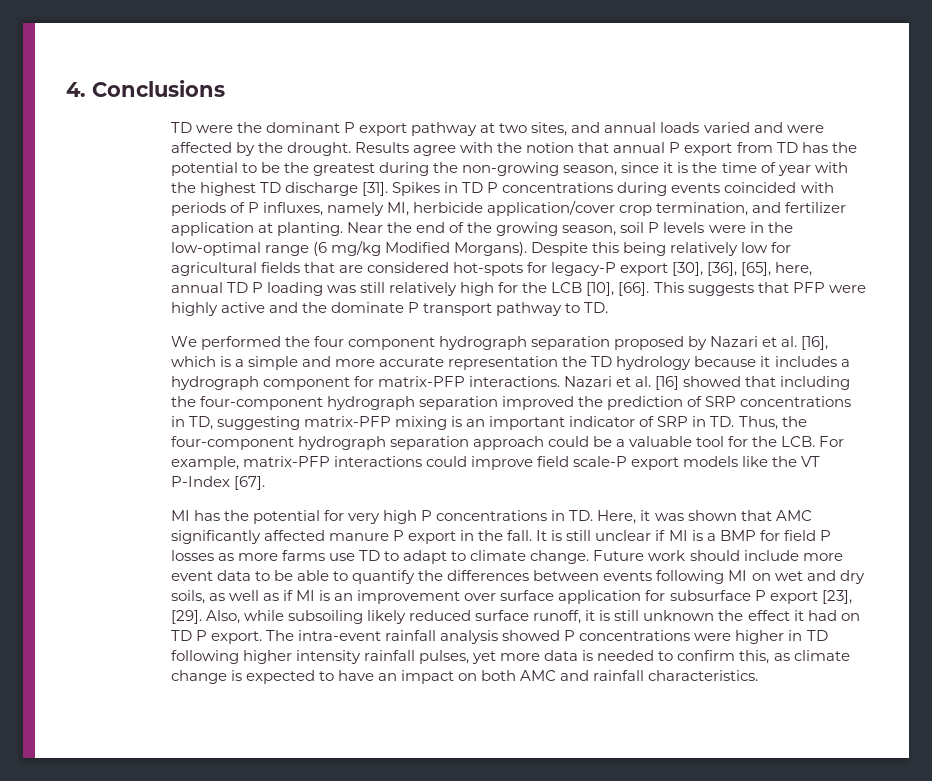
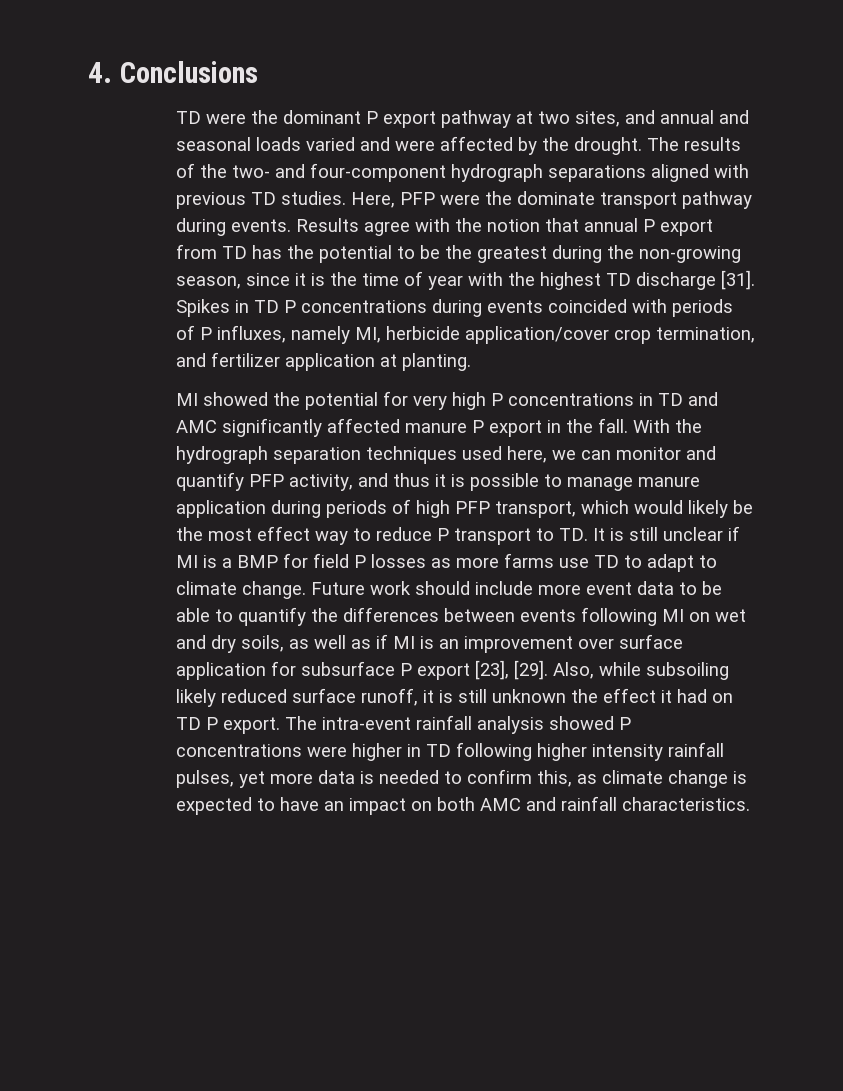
- TD were the dominant P export pathway at two sites, and annual loads varied and were affected by the drought.
+ TD were the dominant P export pathway at two sites, and annual and seasonal loads varied and were affected by the drought.
+ The results of the two- and four-component hydrograph separations aligned with previous TD studies. Here, PFP were the dominate transport pathway during events.
- Spikes in TD P concentrations during events coincided with periods of P influxes, namely MI, herbicide application/cover crop termination, and fertilizer application at planting. Near the end of the growing season, soil P levels were in the low-optimal range (6 mg/kg Modified Morgans). Despite this being relatively low for agricultural fields that are considered hot-spots for legacy-P export [30], [36], [65], here, annual TD P loading was still relatively high for the LCB [10], [66]. This suggests that PFP were highly active and the dominate P transport pathway to TD.
- We performed the four component hydrograph separation proposed by Nazari et al. [16], which is a simple and more accurate representation the TD hydrology because it includes a hydrograph component for matrix-PFP interactions. Nazari et al. [16] showed that including the four-component hydrograph separation improved the prediction of SRP concentrations in TD, suggesting matrix-PFP mixing is an important indicator of SRP in TD. Thus, the four-component hydrograph separation approach could be a valuable tool for the LCB. For example, matrix-PFP interactions could improve field scale-P export models like the VT P-Index [67].
- MI has the potential for very high P concentrations in TD. Here, it was shown that AMC significantly affected manure P export in the fall.
+ Spikes in TD P concentrations during events coincided with periods of P influxes, namely MI, herbicide application/cover crop termination, and fertilizer application at planting.
+ MI showed the potential for very high P concentrations in TD and AMC significantly affected manure P export in the fall.
- It is still unclear if MI is a BMP for field P losses as more farms use TD to adapt to climate change.
+ With the hydrograph separation techniques used here, we can monitor and quantify PFP activity, and thus it is possible to manage manure application during periods of high PFP transport, which would likely be the most effect way to reduce P transport to TD. It is still unclear if MI is a BMP for field P losses as more farms use TD to adapt to climate change.

